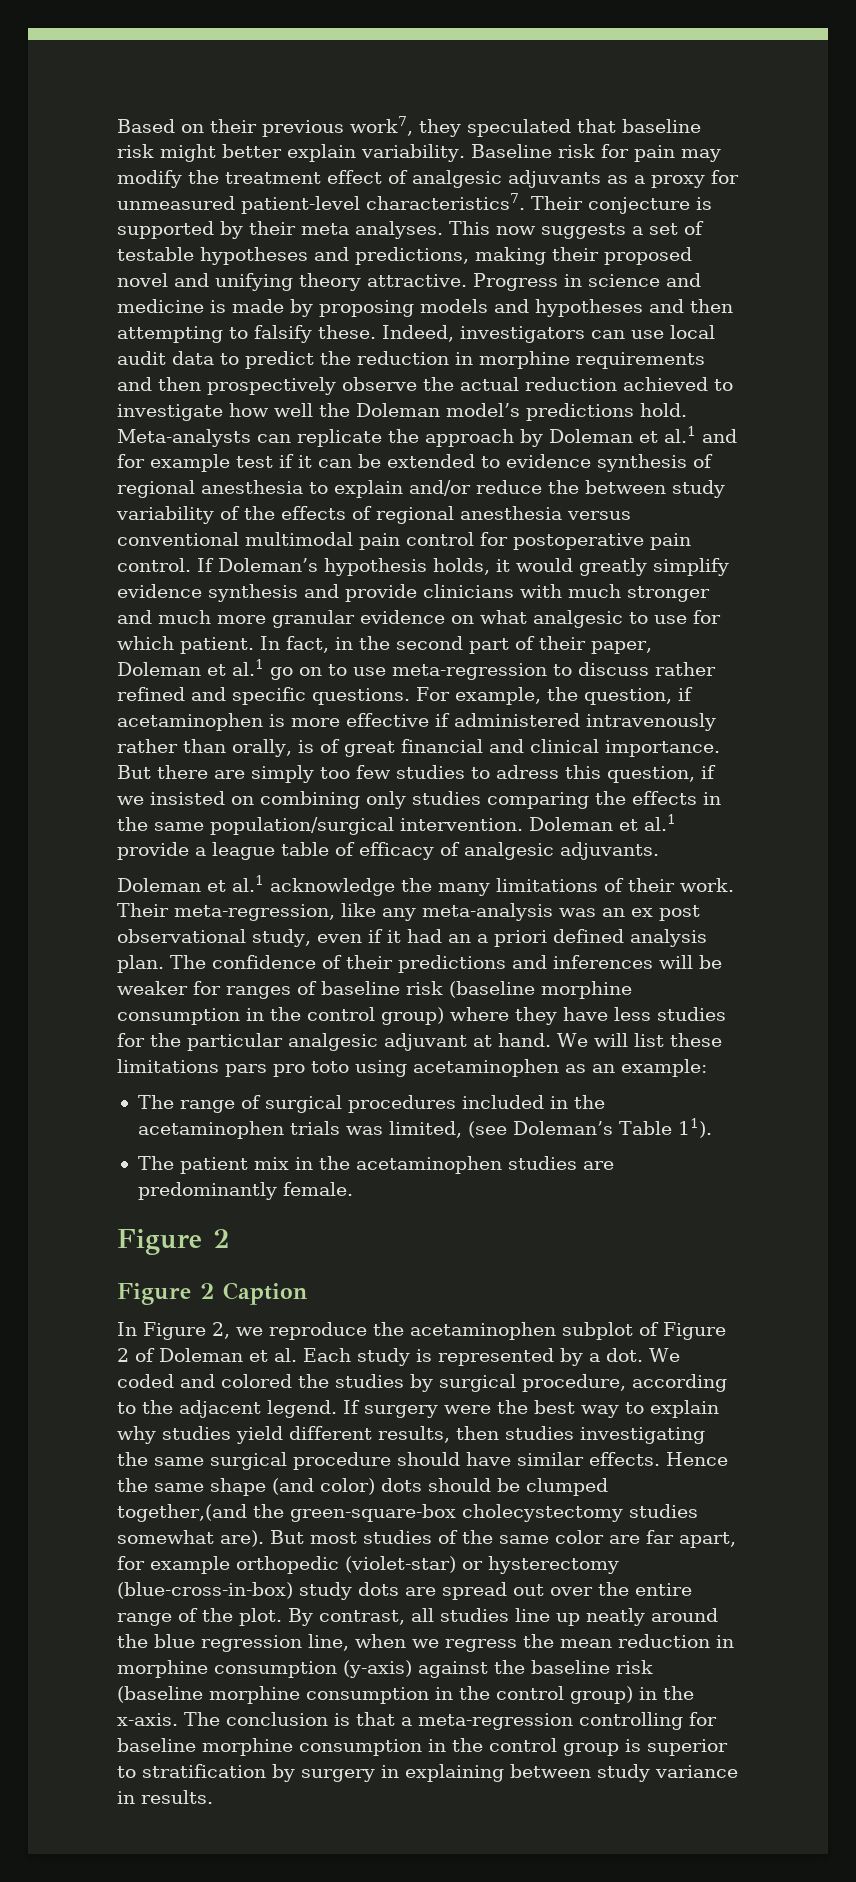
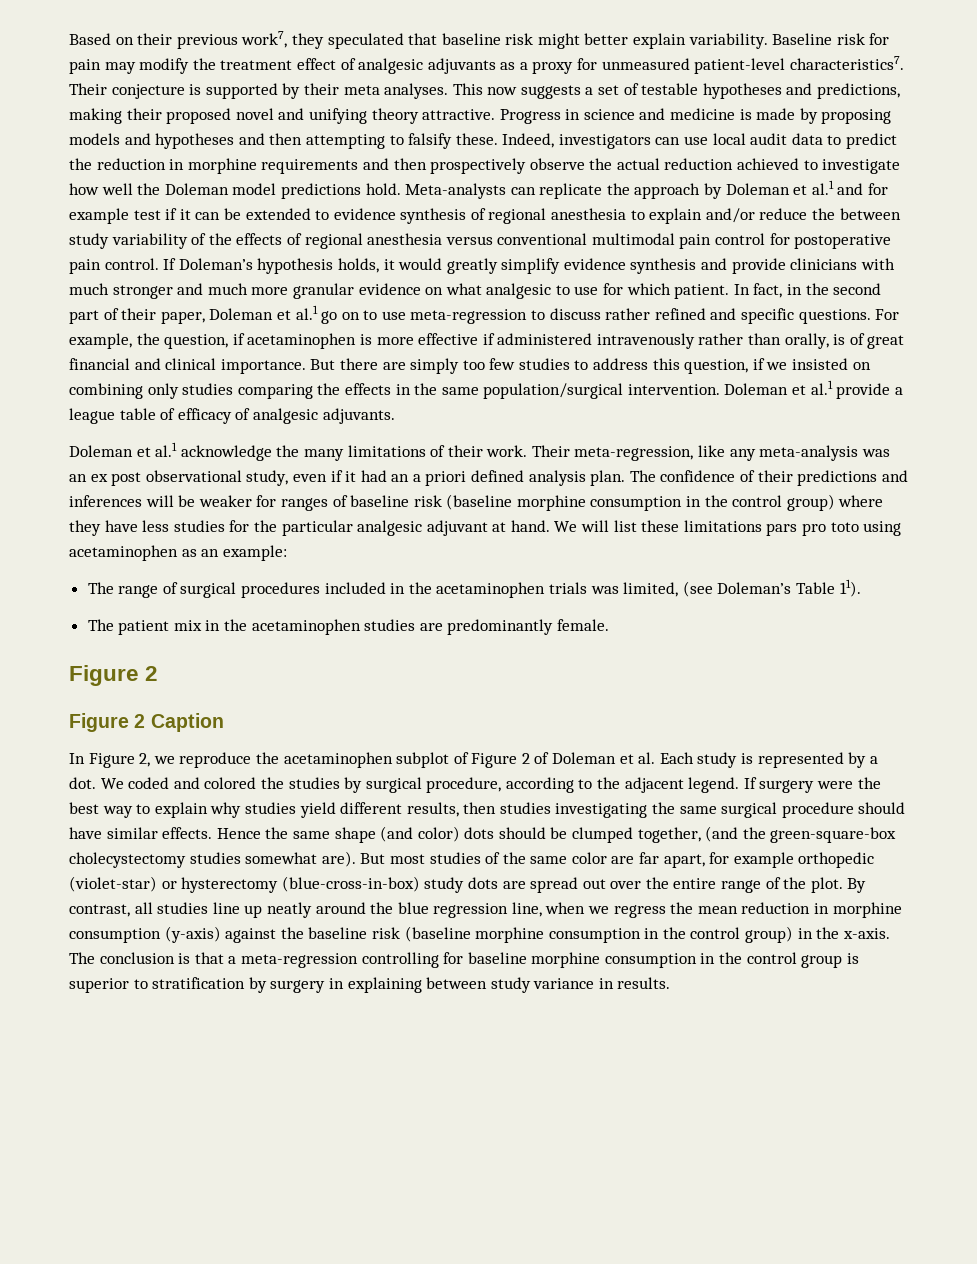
- Indeed, investigators can use local audit data to predict the reduction in morphine requirements and then prospectively observe the actual reduction achieved to investigate how well the Doleman model’s predictions hold.
+ Indeed, investigators can use local audit data to predict the reduction in morphine requirements and then prospectively observe the actual reduction achieved to investigate how well the Doleman model predictions hold.
- But there are simply too few studies to adress this question, if we insisted on combining only studies comparing the effects in the same population/surgical intervention.
+ But there are simply too few studies to address this question, if we insisted on combining only studies comparing the effects in the same population/surgical intervention.
- Hence the same shape (and color) dots should be clumped together,(and the green-square-box cholecystectomy studies somewhat are).
+ Hence the same shape (and color) dots should be clumped together, (and the green-square-box cholecystectomy studies somewhat are).

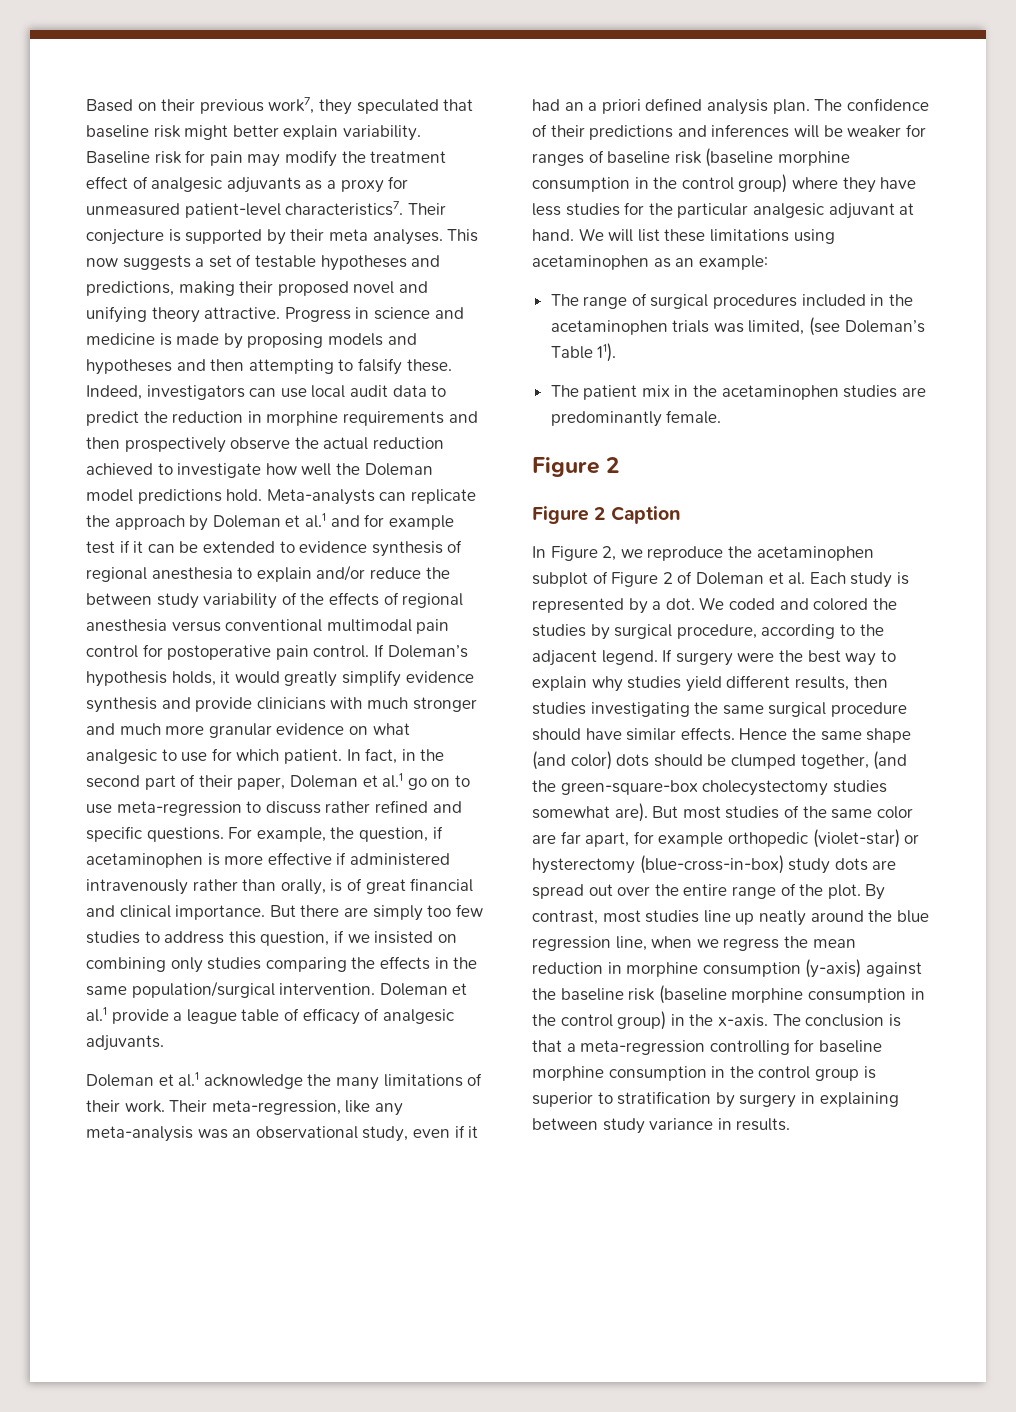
- Their meta-regression, like any meta-analysis was an ex post observational study, even if it had an a priori defined analysis plan.
+ Their meta-regression, like any meta-analysis was an observational study, even if it had an a priori defined analysis plan.
- We will list these limitations pars pro toto using acetaminophen as an example:
+ We will list these limitations using acetaminophen as an example:
- By contrast, all studies line up neatly around the blue regression line, when we regress the mean reduction in morphine consumption (y-axis) against the baseline risk (baseline morphine consumption in the control group) in the x-axis.
+ By contrast, most studies line up neatly around the blue regression line, when we regress the mean reduction in morphine consumption (y-axis) against the baseline risk (baseline morphine consumption in the control group) in the x-axis.

